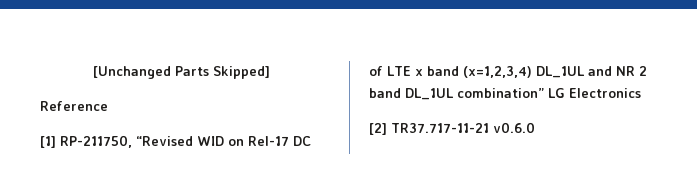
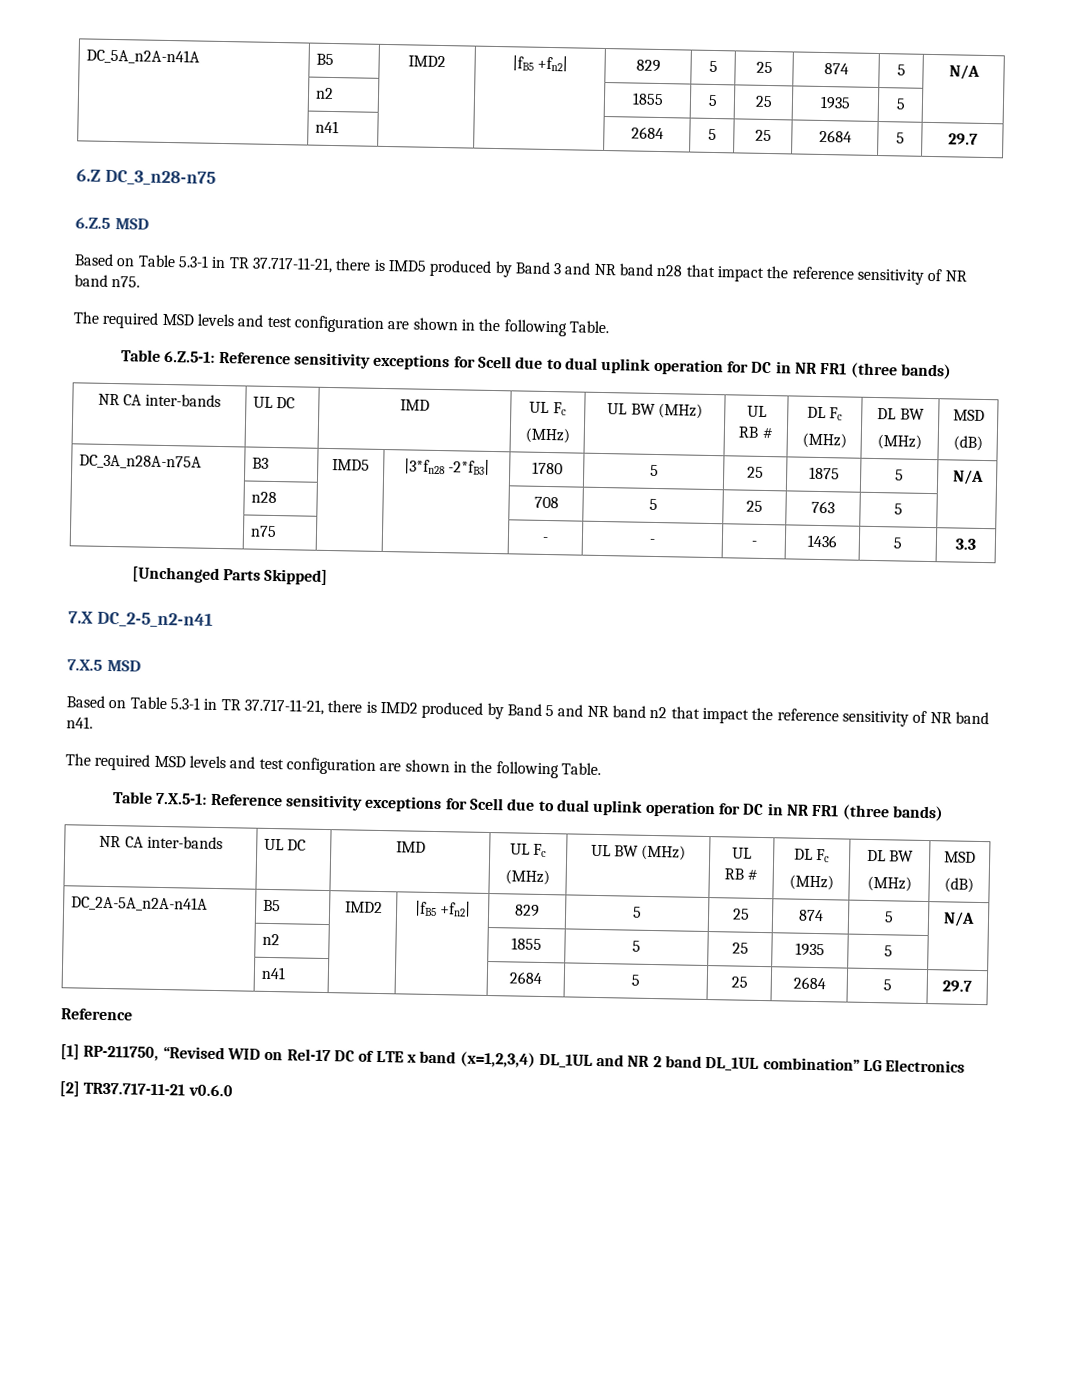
+ DC_5A_n2A-n41A | B5 | IMD2 | |fB5 +fn2| | 829 | 5 | 25 | 874 | 5 | N/A
+ | n2 | | | 1855 | 5 | 25 | 1935 | 5 |
+ | n41 | | | 2684 | 5 | 25 | 2684 | 5 | 29.7
+ 6.Z DC_3_n28-n75
+ 6.Z.5 MSD
+ Based on Table 5.3-1 in TR 37.717-11-21, there is IMD5 produced by Band 3 and NR band n28 that impact the reference sensitivity of NR band n75.
+ The required MSD levels and test configuration are shown in the following Table.
+ Table 6.Z.5-1: Reference sensitivity exceptions for Scell due to dual uplink operation for DC in NR FR1 (three bands)
+ NR CA inter-bands | UL DC | IMD | UL Fc
+ (MHz) | UL BW (MHz) | UL
+ RB # | DL Fc
+ (MHz) | DL BW
+ (MHz) | MSD
+ (dB)
+ DC_3A_n28A-n75A | B3 | IMD5 | |3*fn28 -2*fB3| | 1780 | 5 | 25 | 1875 | 5 | N/A
+ | n28 | | | 708 | 5 | 25 | 763 | 5 |
+ | n75 | | | - | - | - | 1436 | 5 | 3.3
  [Unchanged Parts Skipped]
+ 7.X DC_2-5_n2-n41
+ 7.X.5 MSD
+ Based on Table 5.3-1 in TR 37.717-11-21, there is IMD2 produced by Band 5 and NR band n2 that impact the reference sensitivity of NR band n41.
+ The required MSD levels and test configuration are shown in the following Table.
+ Table 7.X.5-1: Reference sensitivity exceptions for Scell due to dual uplink operation for DC in NR FR1 (three bands)
+ NR CA inter-bands | UL DC | IMD | UL Fc
+ (MHz) | UL BW (MHz) | UL
+ RB # | DL Fc
+ (MHz) | DL BW
+ (MHz) | MSD
+ (dB)
+ DC_2A-5A_n2A-n41A | B5 | IMD2 | |fB5 +fn2| | 829 | 5 | 25 | 874 | 5 | N/A
+ | n2 | | | 1855 | 5 | 25 | 1935 | 5 |
+ | n41 | | | 2684 | 5 | 25 | 2684 | 5 | 29.7

